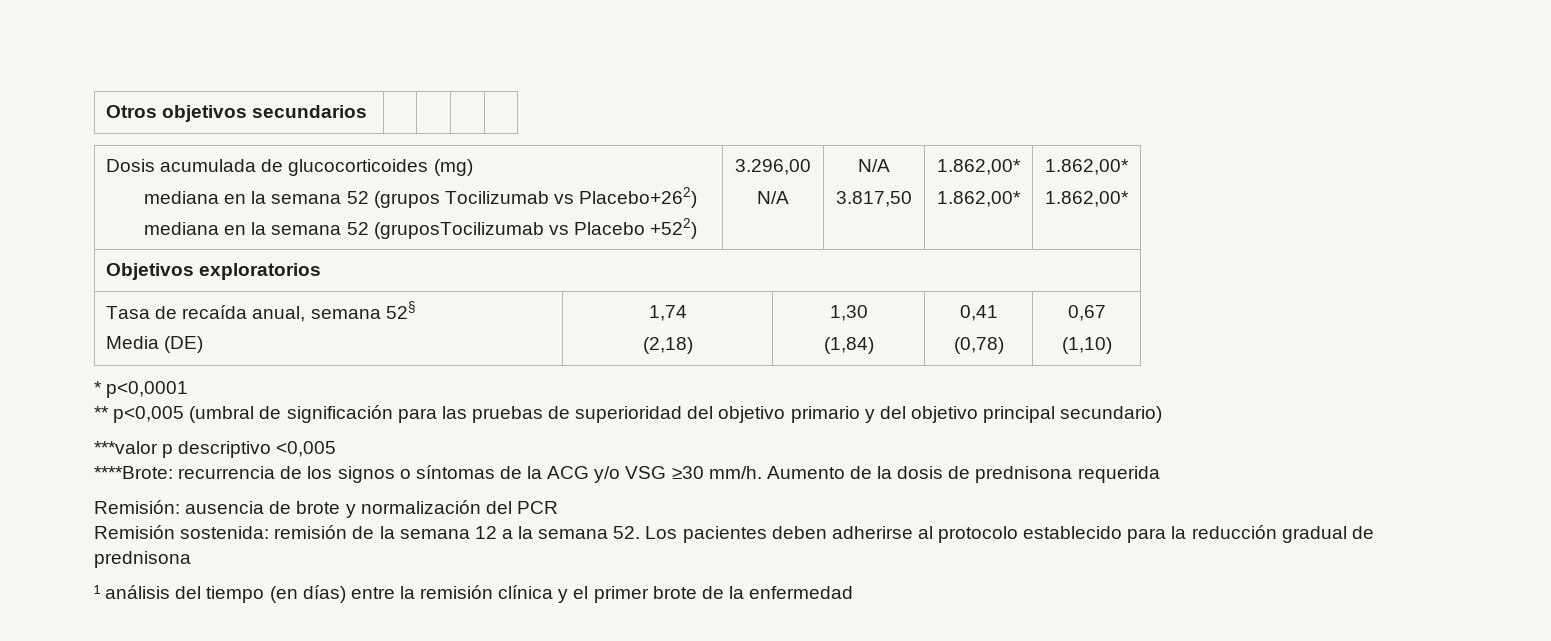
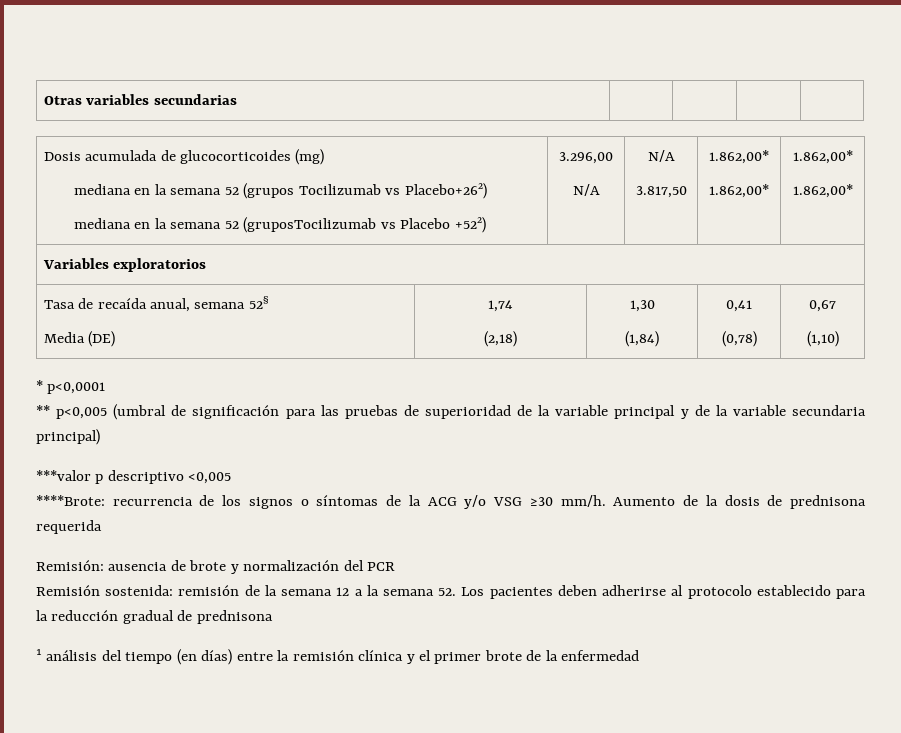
- Otros objetivos secundarios | | | |
+ Otras variables secundarias | | | |
- Objetivos exploratorios
+ Variables exploratorios
- ** p<0,005 (umbral de significación para las pruebas de superioridad del objetivo primario y del objetivo principal secundario)
+ ** p<0,005 (umbral de significación para las pruebas de superioridad de la variable principal y de la variable secundaria principal)

